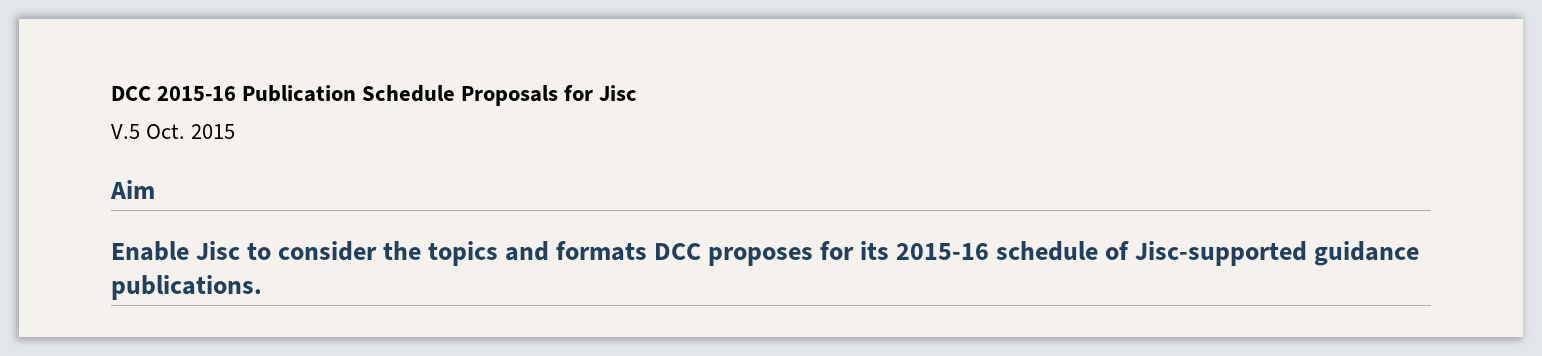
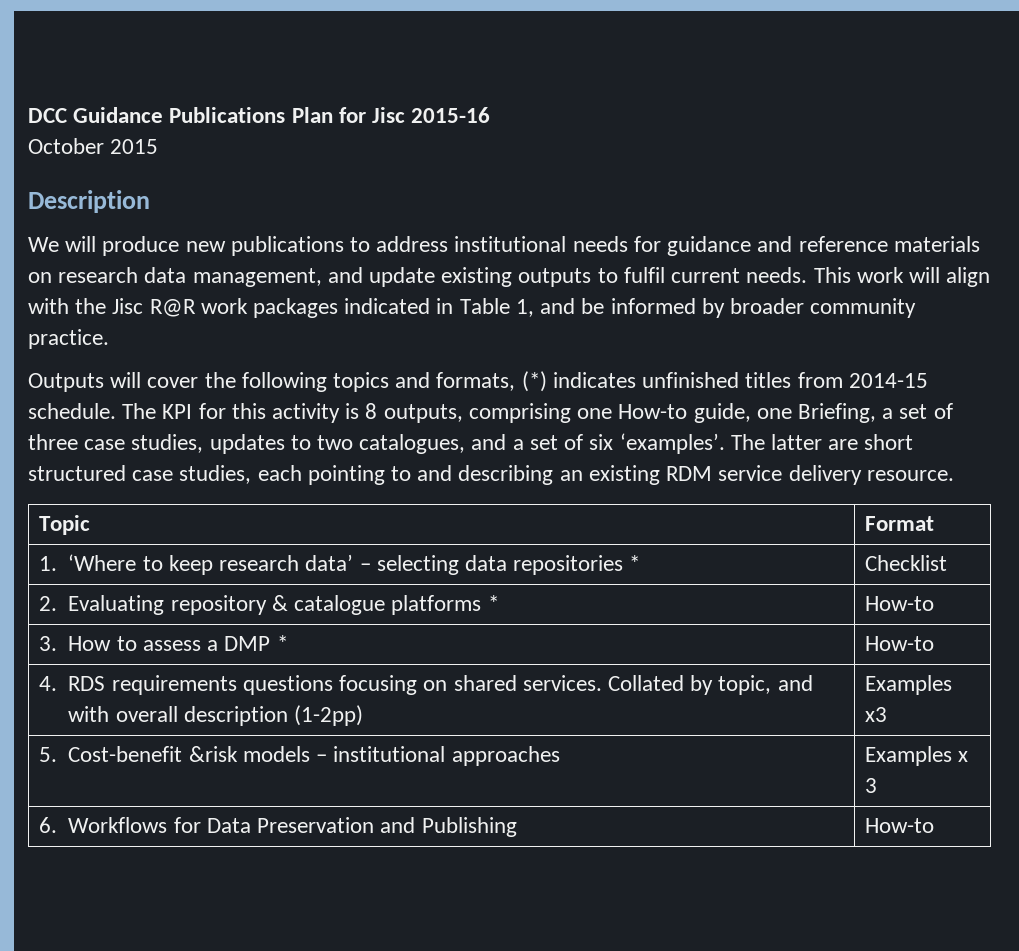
- DCC 2015-16 Publication Schedule Proposals for Jisc
- V.5 Oct. 2015
+ DCC Guidance Publications Plan for Jisc 2015-16
+ October 2015
- Aim
- Enable Jisc to consider the topics and formats DCC proposes for its 2015-16 schedule of Jisc-supported guidance publications.
+ Description
+ We will produce new publications to address institutional needs for guidance and reference materials on research data management, and update existing outputs to fulfil current needs. This work will align with the Jisc R@R work packages indicated in Table 1, and be informed by broader community practice.
+ Outputs will cover the following topics and formats, (*) indicates unfinished titles from 2014-15 schedule. The KPI for this activity is 8 outputs, comprising one How-to guide, one Briefing, a set of three case studies, updates to two catalogues, and a set of six ‘examples’. The latter are short structured case studies, each pointing to and describing an existing RDM service delivery resource.
+ Topic | Format
+ 1. ‘Where to keep research data’ – selecting data repositories * | Checklist
+ 2. Evaluating repository & catalogue platforms * | How-to
+ 3. How to assess a DMP * | How-to
+ 4. RDS requirements questions focusing on shared services. Collated by topic, and with overall description (1-2pp) | Examples x3
+ 5. Cost-benefit &risk models – institutional approaches | Examples x 3
+ 6. Workflows for Data Preservation and Publishing | How-to

